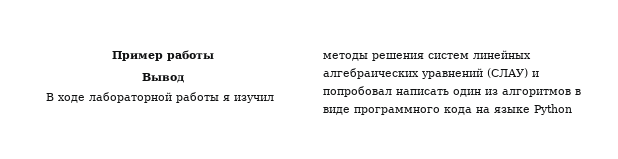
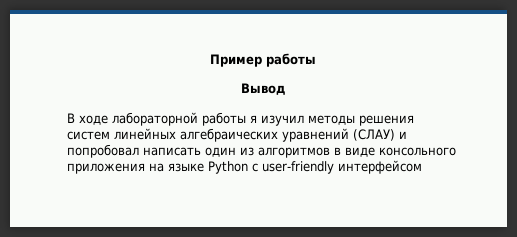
- В ходе лабораторной работы я изучил методы решения систем линейных алгебраических уравнений (СЛАУ) и попробовал написать один из алгоритмов в виде программного кода на языке Python
+ В ходе лабораторной работы я изучил методы решения систем линейных алгебраических уравнений (СЛАУ) и попробовал написать один из алгоритмов в виде консольного приложения на языке Python с user-friendly интерфейсом

